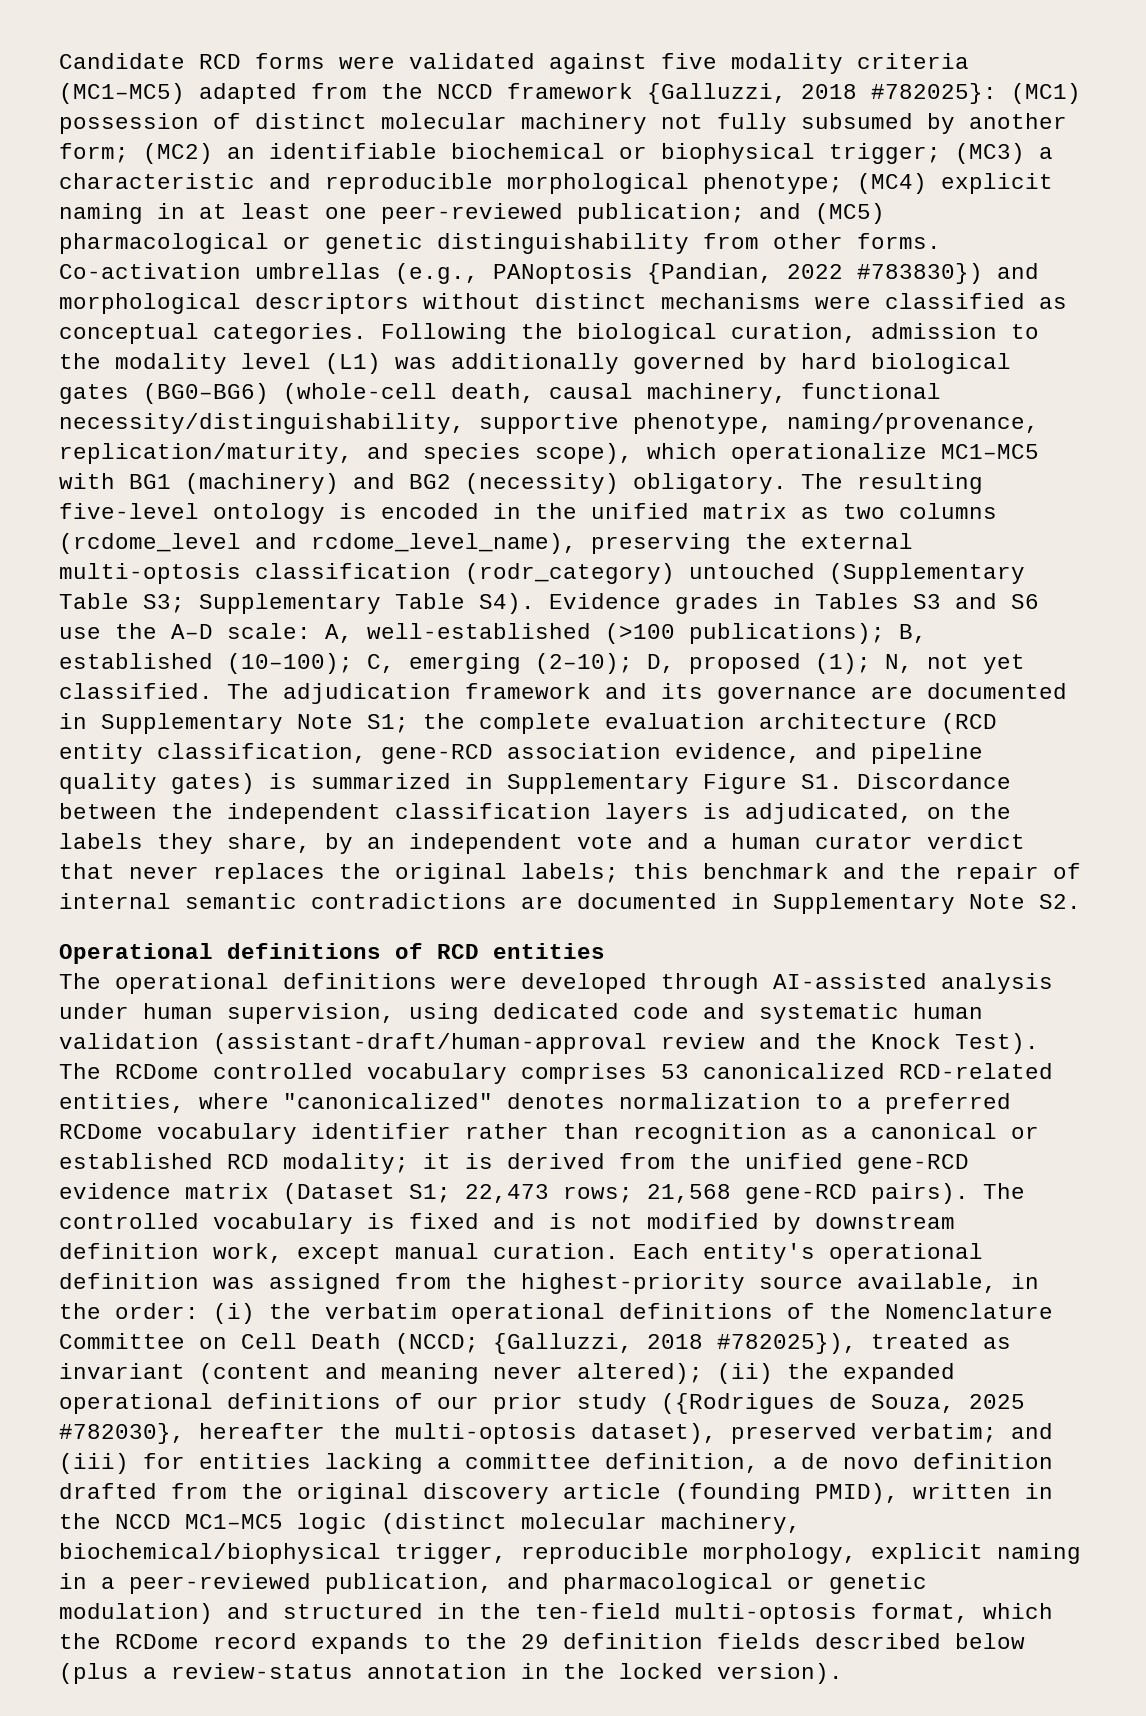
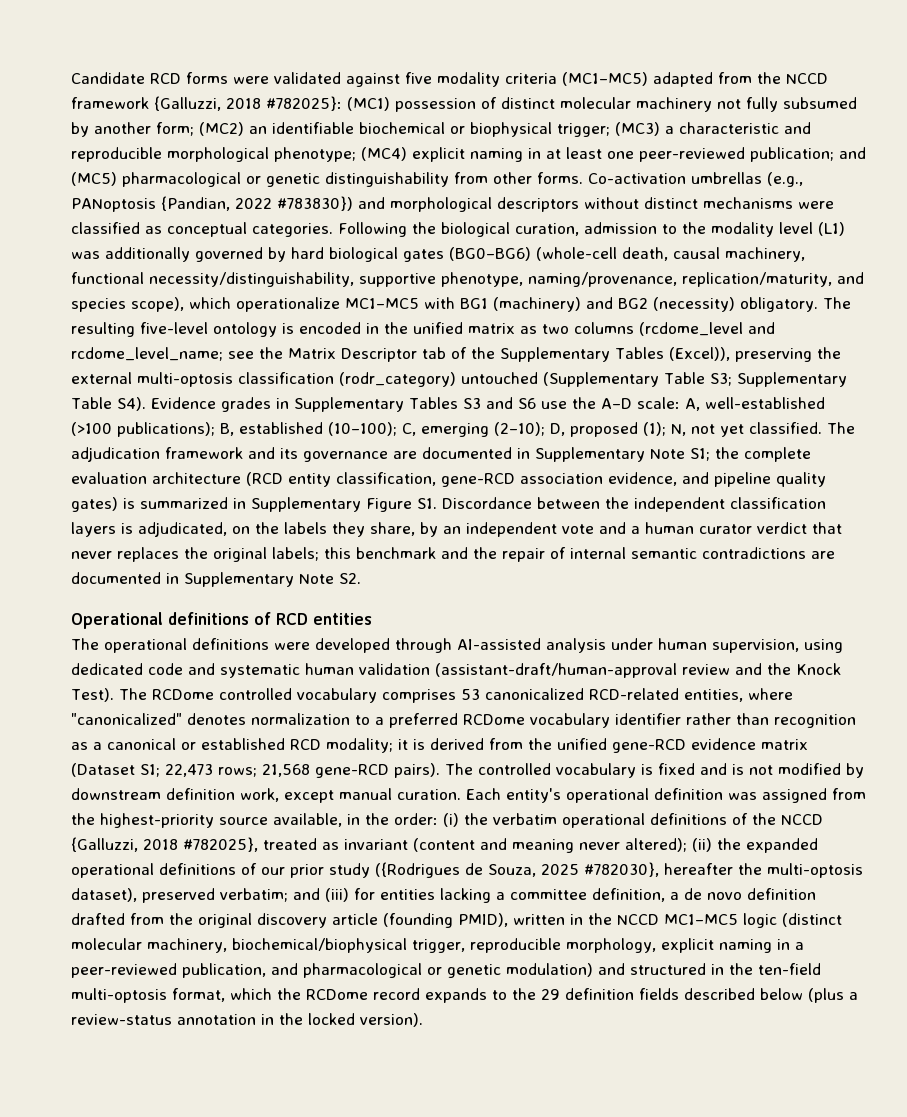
- The resulting five-level ontology is encoded in the unified matrix as two columns (rcdome_level and rcdome_level_name), preserving the external multi-optosis classification (rodr_category) untouched (Supplementary Table S3; Supplementary Table S4). Evidence grades in Tables S3 and S6 use the A–D scale: A, well-established (>100 publications); B, established (10–100); C, emerging (2–10); D, proposed (1); N, not yet classified.
+ The resulting five-level ontology is encoded in the unified matrix as two columns (rcdome_level and rcdome_level_name; see the Matrix Descriptor tab of the Supplementary Tables (Excel)), preserving the external multi-optosis classification (rodr_category) untouched (Supplementary Table S3; Supplementary Table S4). Evidence grades in Supplementary Tables S3 and S6 use the A–D scale: A, well-established (>100 publications); B, established (10–100); C, emerging (2–10); D, proposed (1); N, not yet classified.
- (i) the verbatim operational definitions of the Nomenclature Committee on Cell Death (NCCD; {Galluzzi, 2018 #782025}), treated as invariant (content and meaning never altered);
+ (i) the verbatim operational definitions of the NCCD {Galluzzi, 2018 #782025}, treated as invariant (content and meaning never altered);

